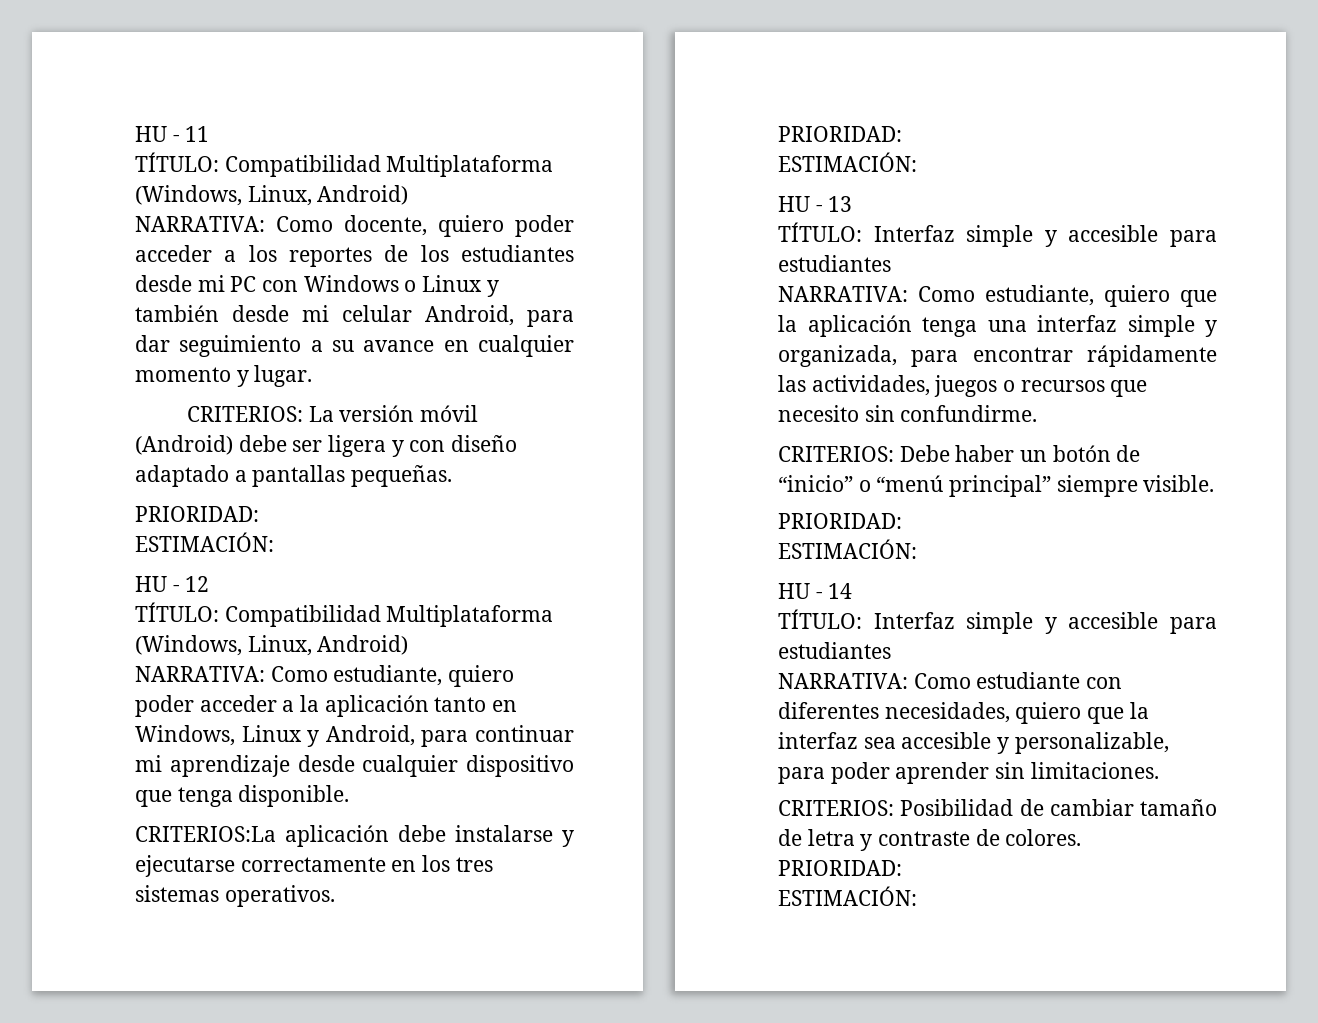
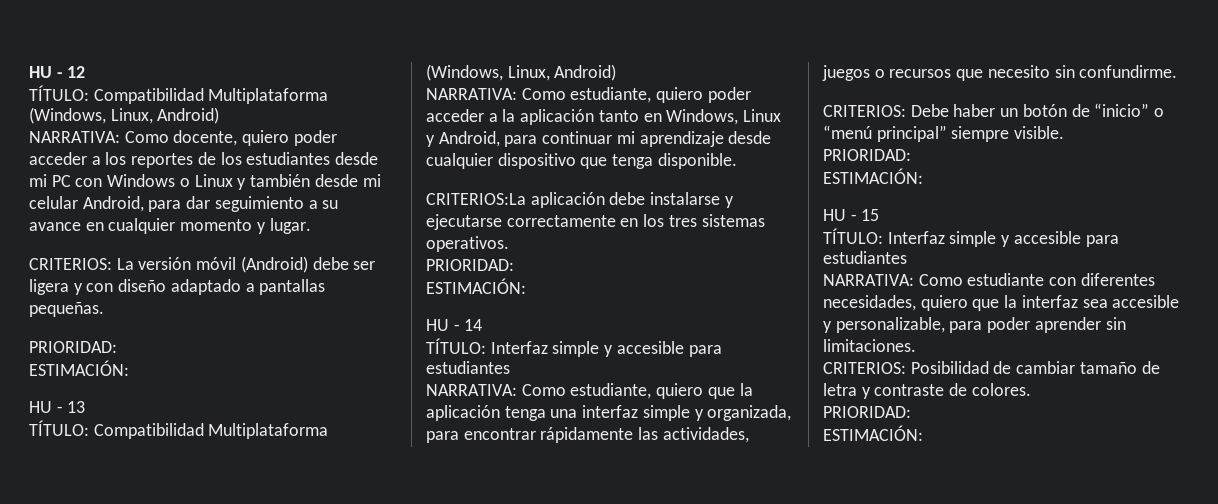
- HU - 11
+ HU - 12
- HU - 12
+ HU - 13
- HU - 13
+ HU - 14
- HU - 14
+ HU - 15

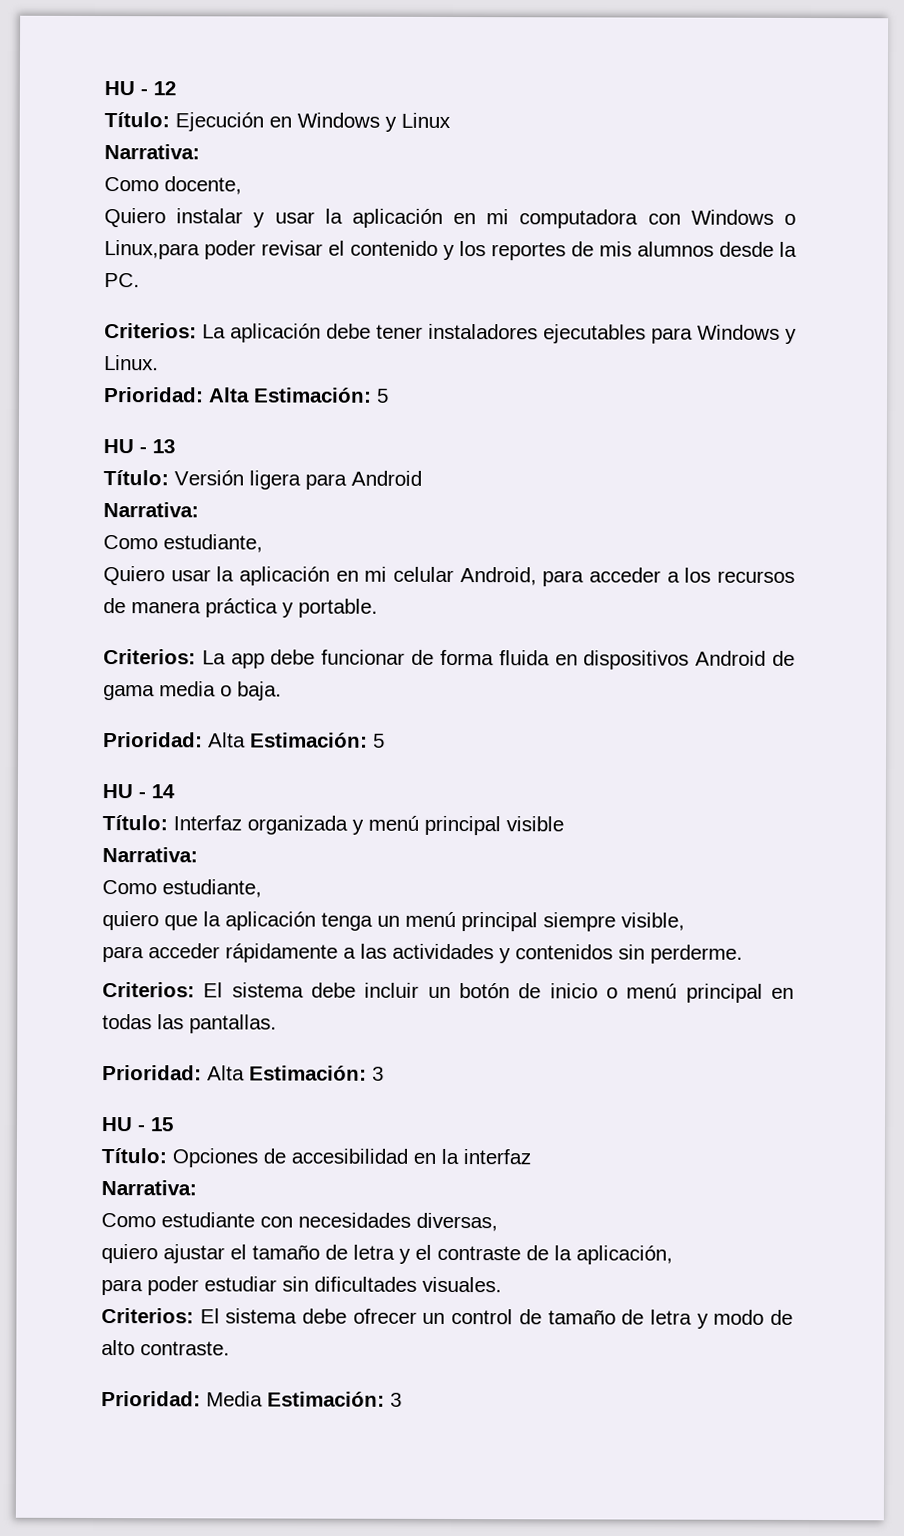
  HU - 12
- TÍTULO: Compatibilidad Multiplataforma (Windows, Linux, Android)
- NARRATIVA: Como docente, quiero poder acceder a los reportes de los estudiantes desde mi PC con Windows o Linux y también desde mi celular Android, para dar seguimiento a su avance en cualquier momento y lugar.
- CRITERIOS: La versión móvil (Android) debe ser ligera y con diseño adaptado a pantallas pequeñas.
- PRIORIDAD:
- ESTIMACIÓN:
+ Título: Ejecución en Windows y Linux
+ Narrativa:
+ Como docente,
+ Quiero instalar y usar la aplicación en mi computadora con Windows o Linux,para poder revisar el contenido y los reportes de mis alumnos desde la PC.
+ Criterios: La aplicación debe tener instaladores ejecutables para Windows y Linux.
+ Prioridad: Alta Estimación: 5
  HU - 13
- TÍTULO: Compatibilidad Multiplataforma (Windows, Linux, Android)
- NARRATIVA: Como estudiante, quiero poder acceder a la aplicación tanto en Windows, Linux y Android, para continuar mi aprendizaje desde cualquier dispositivo que tenga disponible.
- CRITERIOS:La aplicación debe instalarse y ejecutarse correctamente en los tres sistemas operativos.
- PRIORIDAD:
- ESTIMACIÓN:
+ Título: Versión ligera para Android
+ Narrativa:
+ Como estudiante,
+ Quiero usar la aplicación en mi celular Android, para acceder a los recursos de manera práctica y portable.
+ Criterios: La app debe funcionar de forma fluida en dispositivos Android de gama media o baja.
+ Prioridad: Alta Estimación: 5
  HU - 14
- TÍTULO: Interfaz simple y accesible para estudiantes
- NARRATIVA: Como estudiante, quiero que la aplicación tenga una interfaz simple y organizada, para encontrar rápidamente las actividades, juegos o recursos que necesito sin confundirme.
- CRITERIOS: Debe haber un botón de “inicio” o “menú principal” siempre visible.
- PRIORIDAD:
- ESTIMACIÓN:
+ Título: Interfaz organizada y menú principal visible
+ Narrativa:
+ Como estudiante,
+ quiero que la aplicación tenga un menú principal siempre visible,
+ para acceder rápidamente a las actividades y contenidos sin perderme.
+ Criterios: El sistema debe incluir un botón de inicio o menú principal en todas las pantallas.
+ Prioridad: Alta Estimación: 3
  HU - 15
- TÍTULO: Interfaz simple y accesible para estudiantes
- NARRATIVA: Como estudiante con diferentes necesidades, quiero que la interfaz sea accesible y personalizable, para poder aprender sin limitaciones.
- CRITERIOS: Posibilidad de cambiar tamaño de letra y contraste de colores.
- PRIORIDAD:
- ESTIMACIÓN:
+ Título: Opciones de accesibilidad en la interfaz
+ Narrativa:
+ Como estudiante con necesidades diversas,
+ quiero ajustar el tamaño de letra y el contraste de la aplicación,
+ para poder estudiar sin dificultades visuales.
+ Criterios: El sistema debe ofrecer un control de tamaño de letra y modo de alto contraste.
+ Prioridad: Media Estimación: 3

